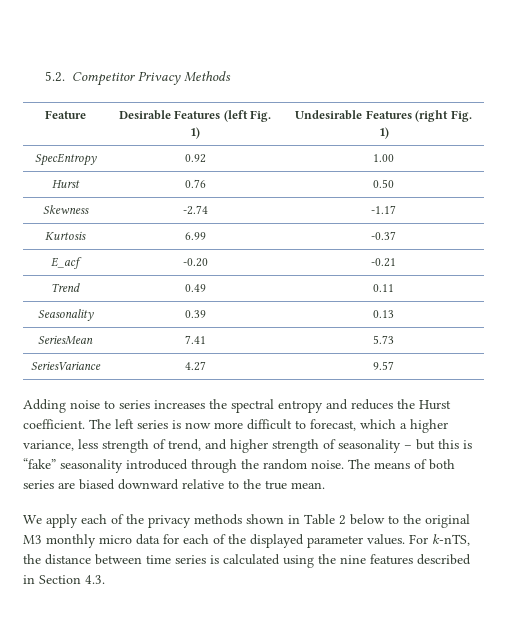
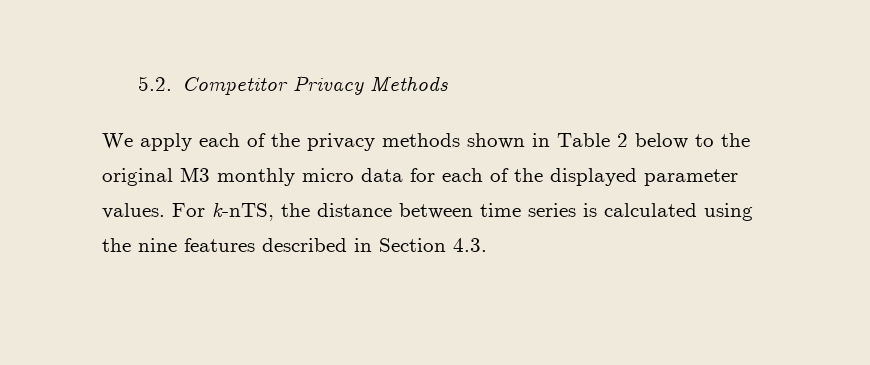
- Feature | Desirable Features (left Fig. 1) | Undesirable Features (right Fig. 1)
- SpecEntropy | 0.92 | 1.00
- Hurst | 0.76 | 0.50
- Skewness | -2.74 | -1.17
- Kurtosis | 6.99 | -0.37
- E_acf | -0.20 | -0.21
- Trend | 0.49 | 0.11
- Seasonality | 0.39 | 0.13
- SeriesMean | 7.41 | 5.73
- SeriesVariance | 4.27 | 9.57
- Adding noise to series increases the spectral entropy and reduces the Hurst coefficient. The left series is now more difficult to forecast, which a higher variance, less strength of trend, and higher strength of seasonality – but this is “fake” seasonality introduced through the random noise. The means of both series are biased downward relative to the true mean.

